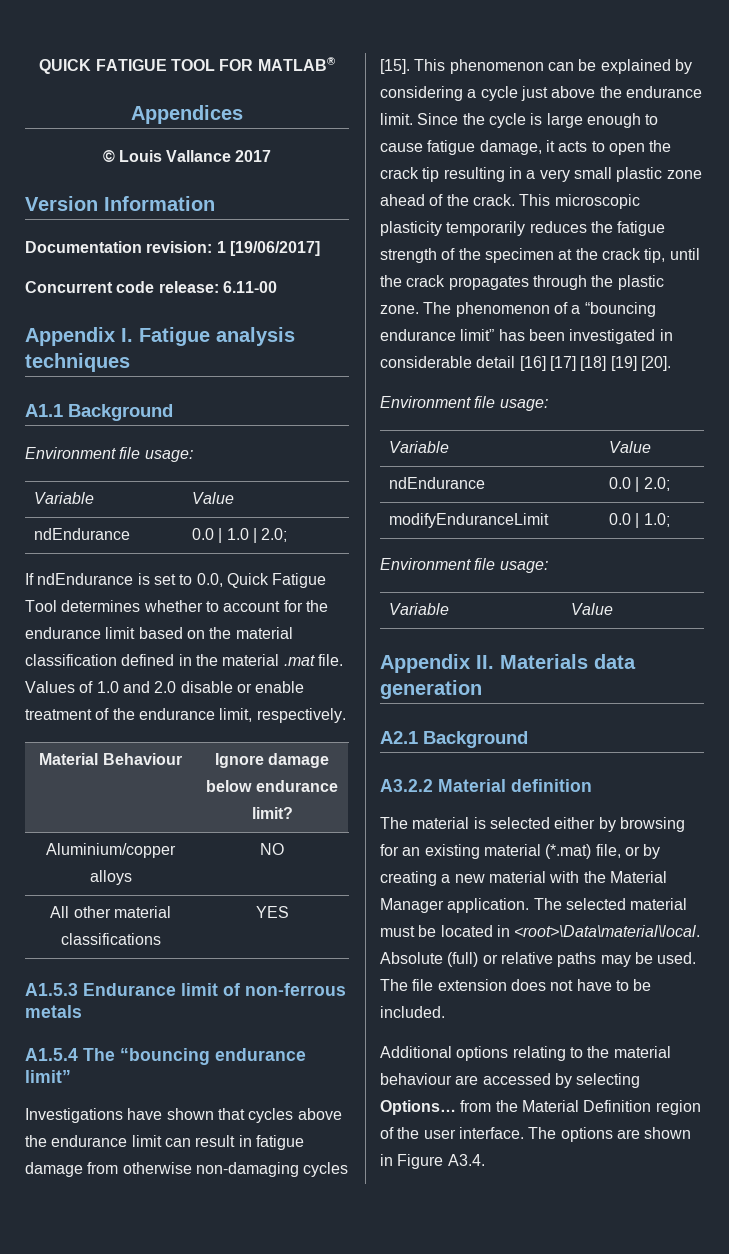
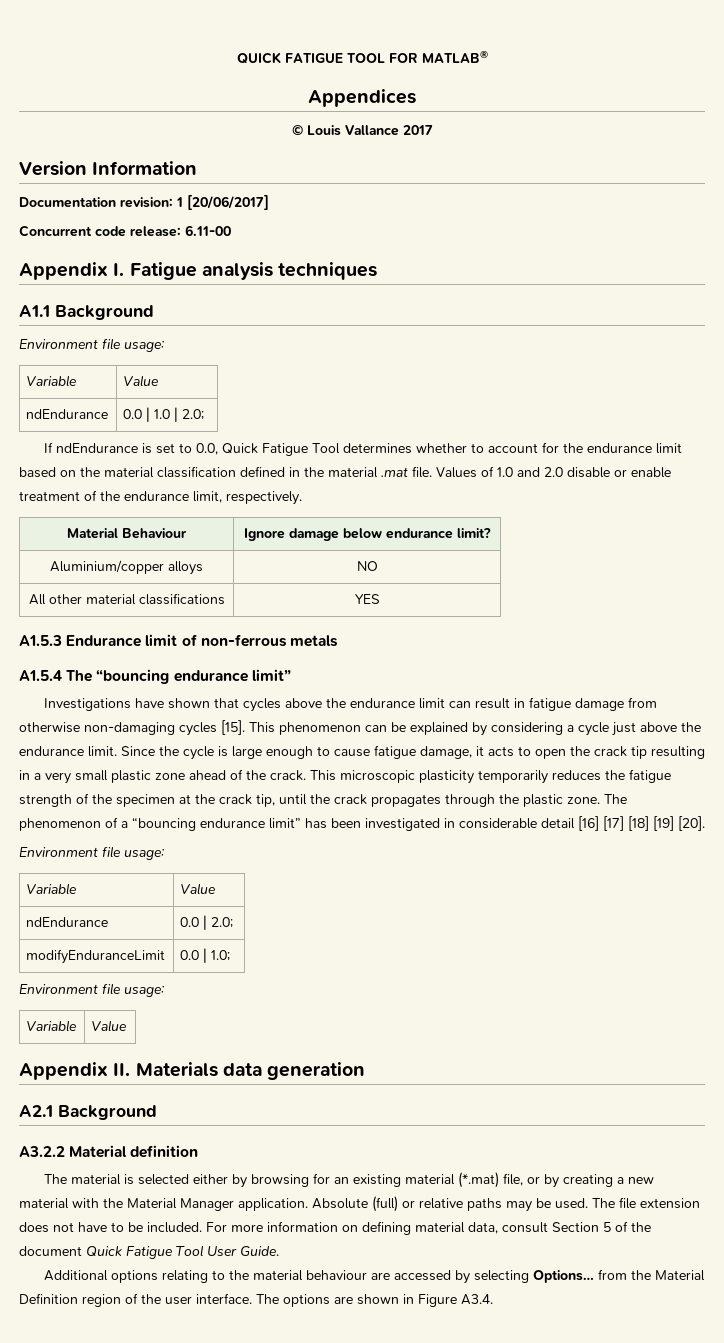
- Documentation revision: 1 [19/06/2017]
+ Documentation revision: 1 [20/06/2017]
- The selected material must be located in <root>\Data\material\local.
+ For more information on defining material data, consult Section 5 of the document Quick Fatigue Tool User Guide.

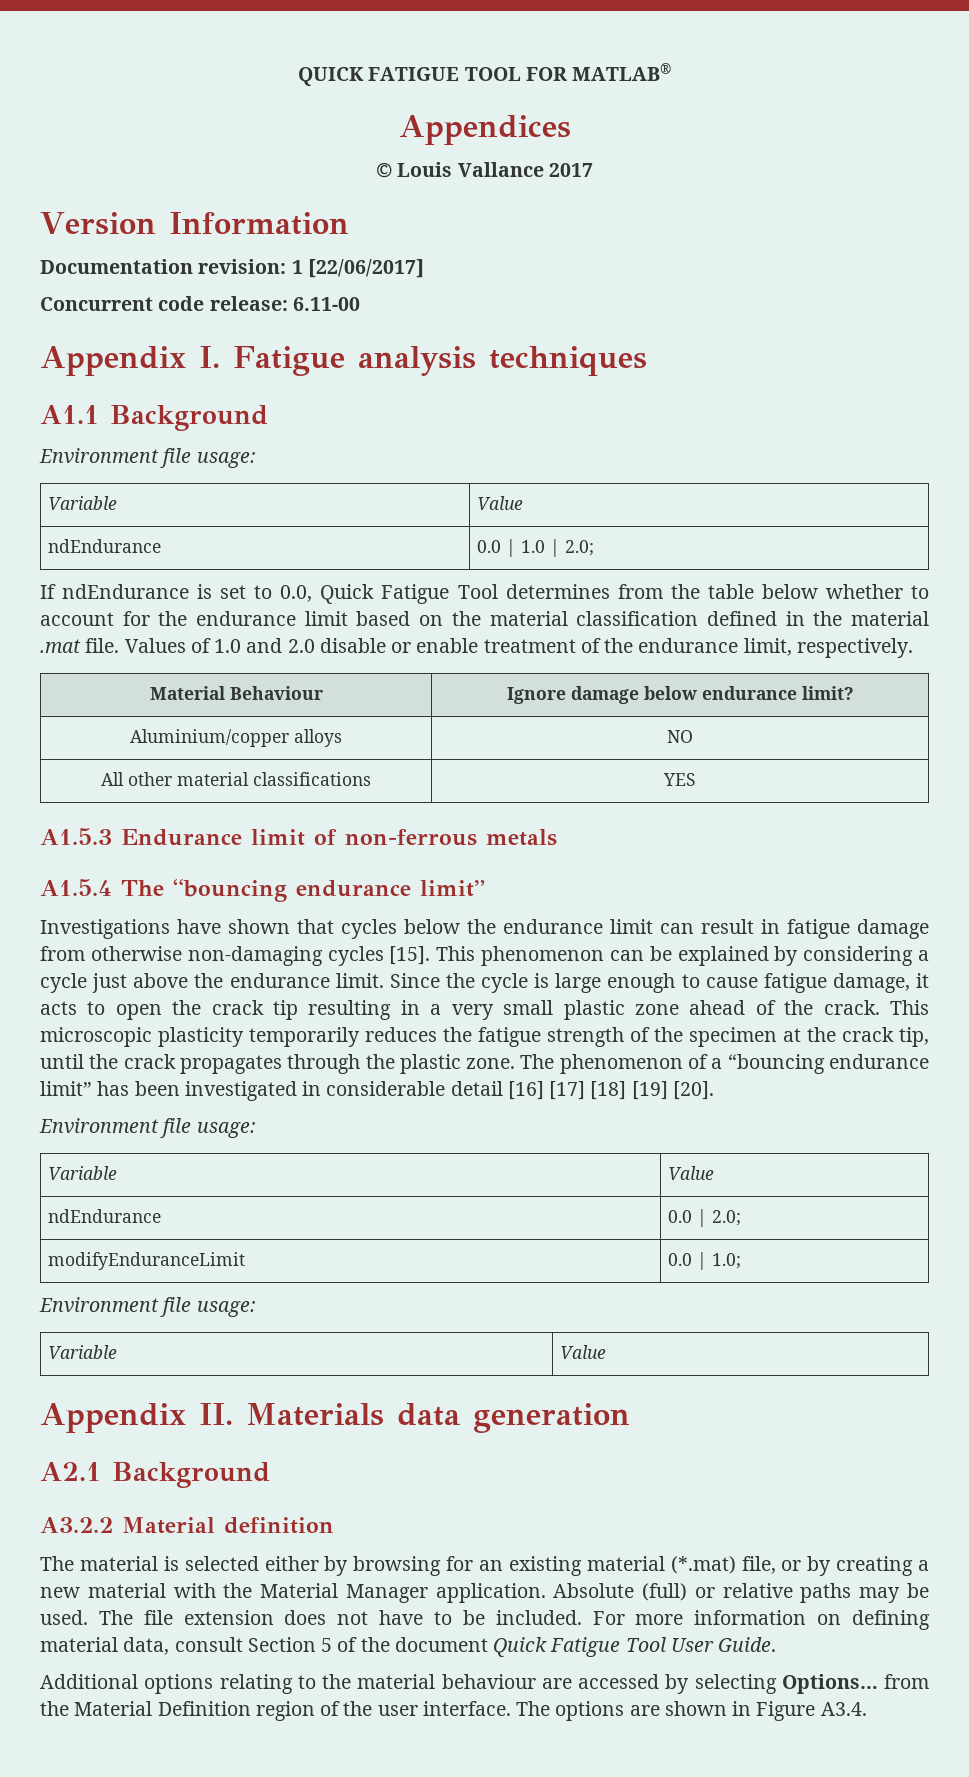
- Documentation revision: 1 [20/06/2017]
+ Documentation revision: 1 [22/06/2017]
- If ndEndurance is set to 0.0, Quick Fatigue Tool determines whether to account for the endurance limit based on the material classification defined in the material .mat file.
+ If ndEndurance is set to 0.0, Quick Fatigue Tool determines from the table below whether to account for the endurance limit based on the material classification defined in the material .mat file.
- Investigations have shown that cycles above the endurance limit can result in fatigue damage from otherwise non-damaging cycles [15].
+ Investigations have shown that cycles below the endurance limit can result in fatigue damage from otherwise non-damaging cycles [15].

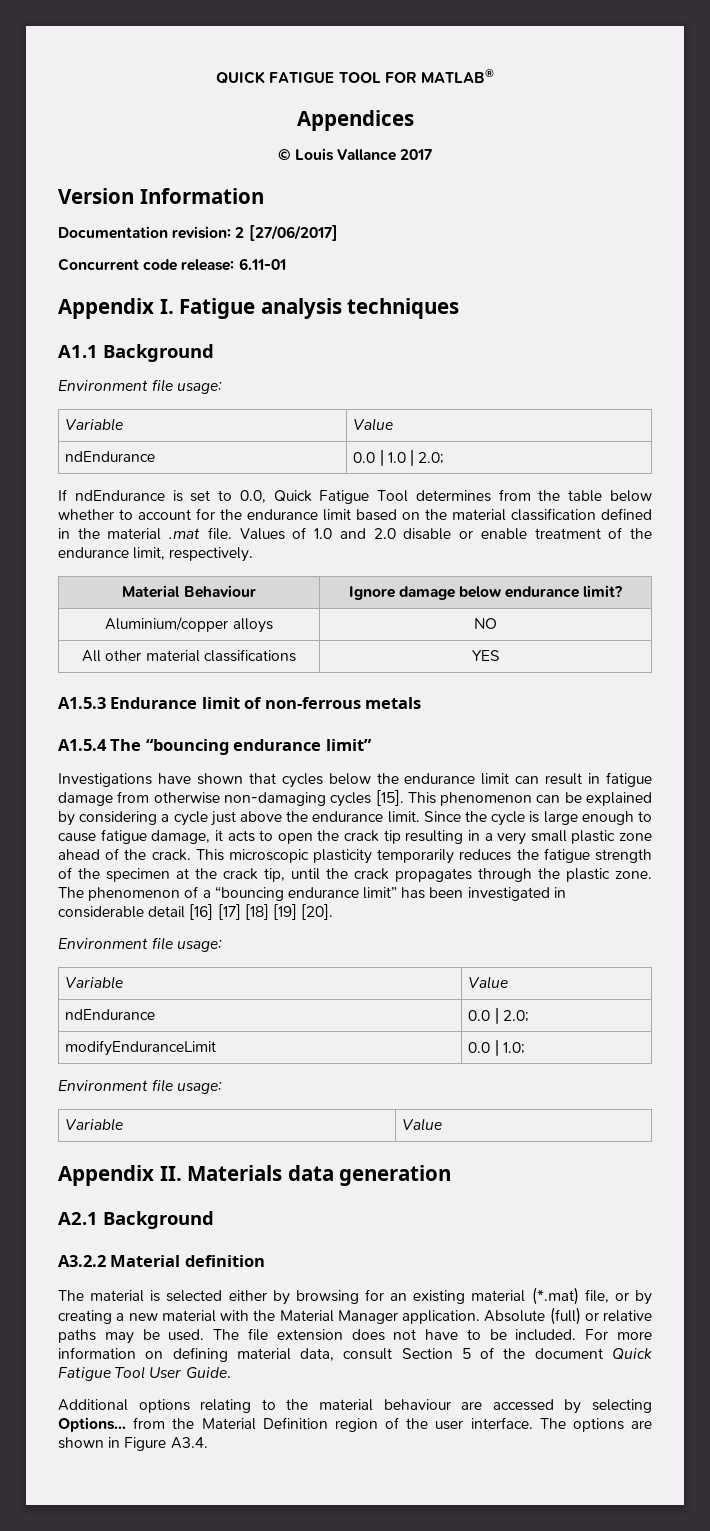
- Documentation revision: 1 [22/06/2017]
+ Documentation revision: 2 [27/06/2017]
- Concurrent code release: 6.11-00
+ Concurrent code release: 6.11-01

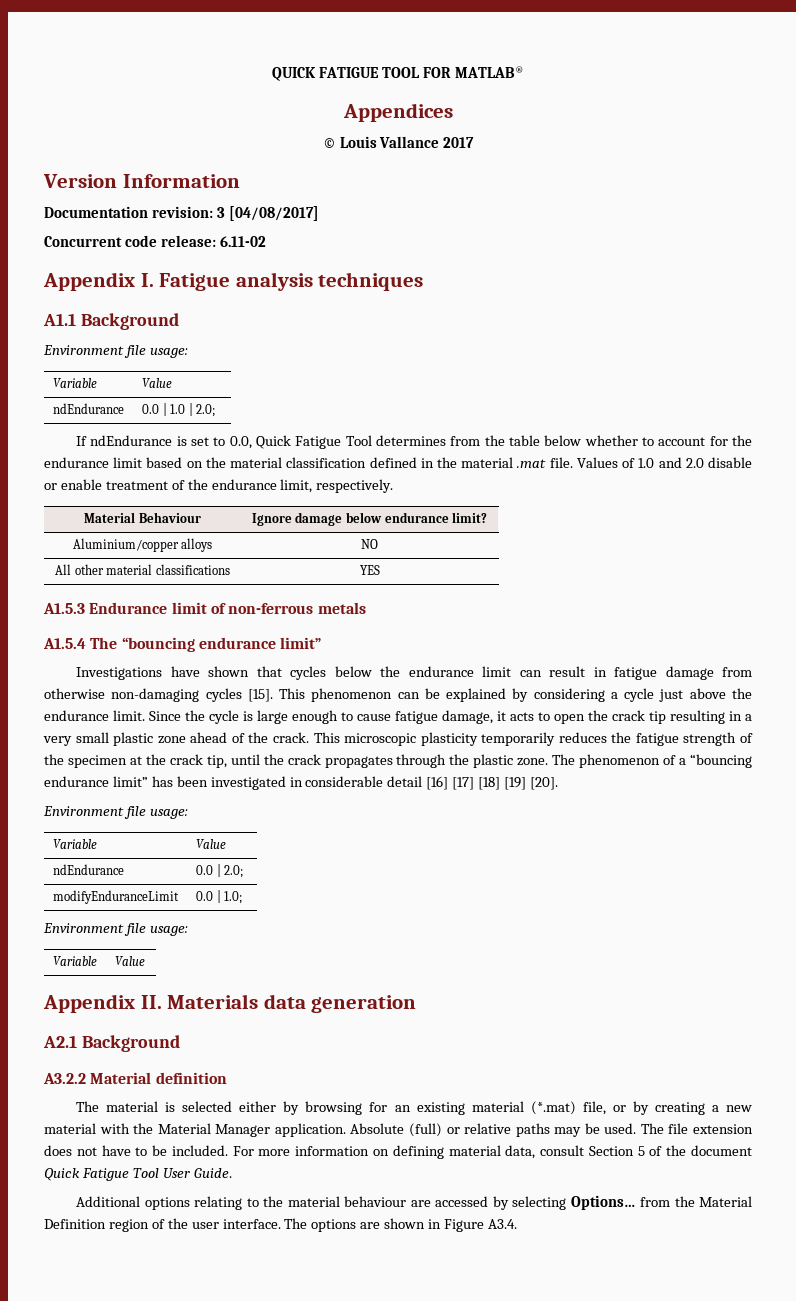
- Documentation revision: 2 [27/06/2017]
+ Documentation revision: 3 [04/08/2017]
- Concurrent code release: 6.11-01
+ Concurrent code release: 6.11-02

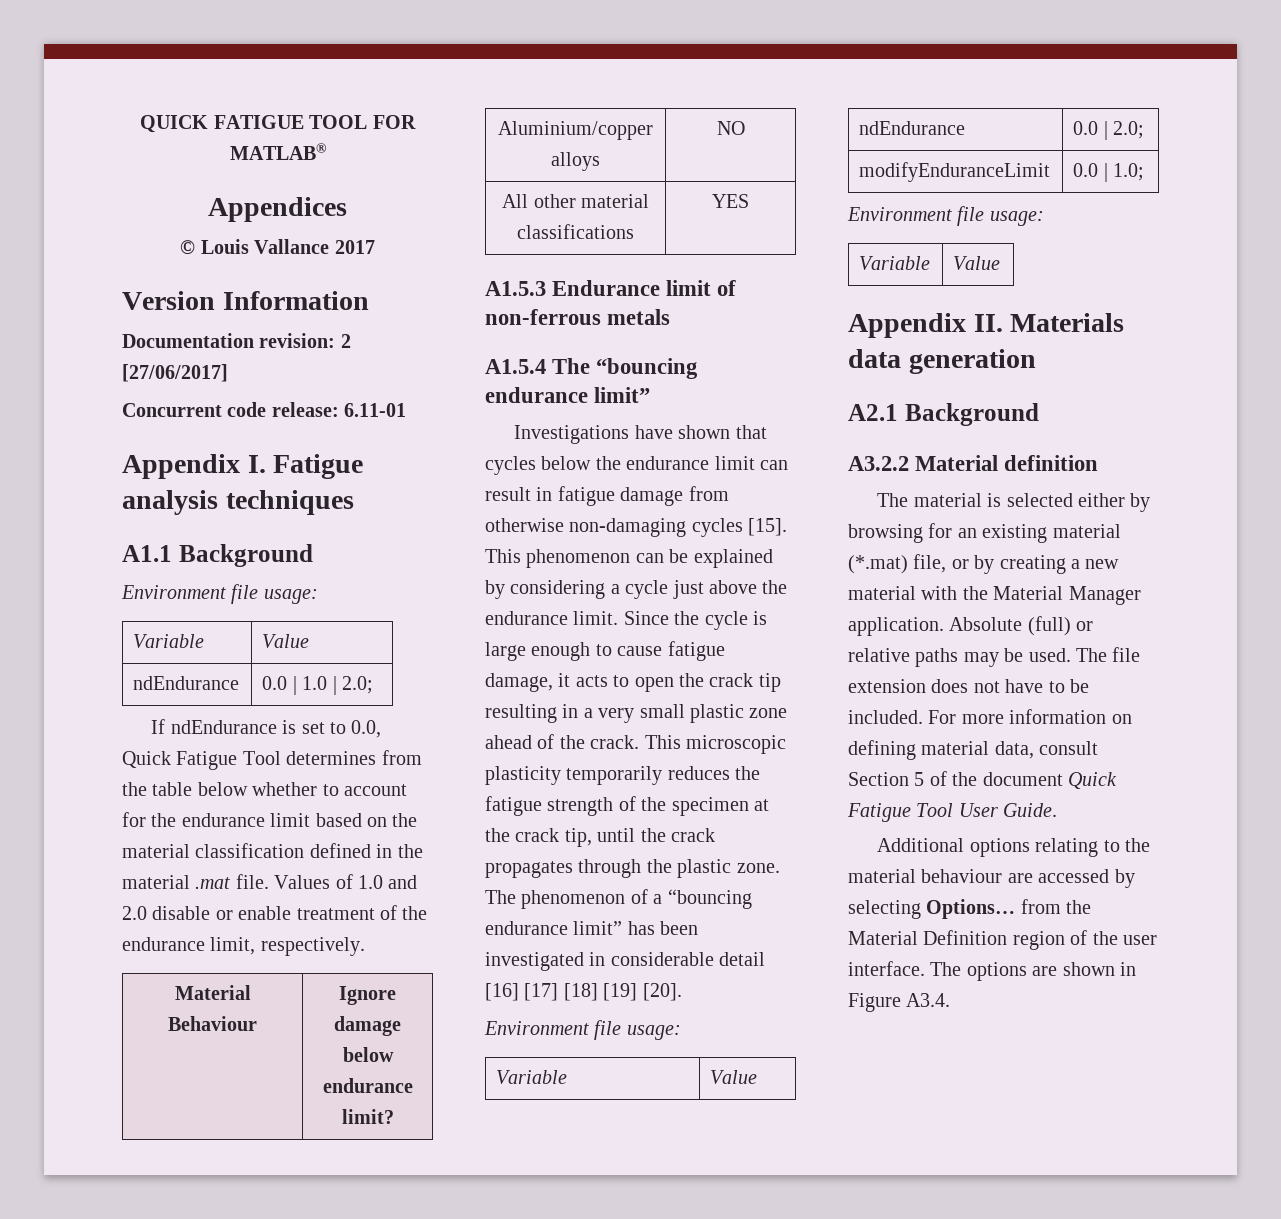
- Documentation revision: 3 [04/08/2017]
+ Documentation revision: 2 [27/06/2017]
- Concurrent code release: 6.11-02
+ Concurrent code release: 6.11-01

